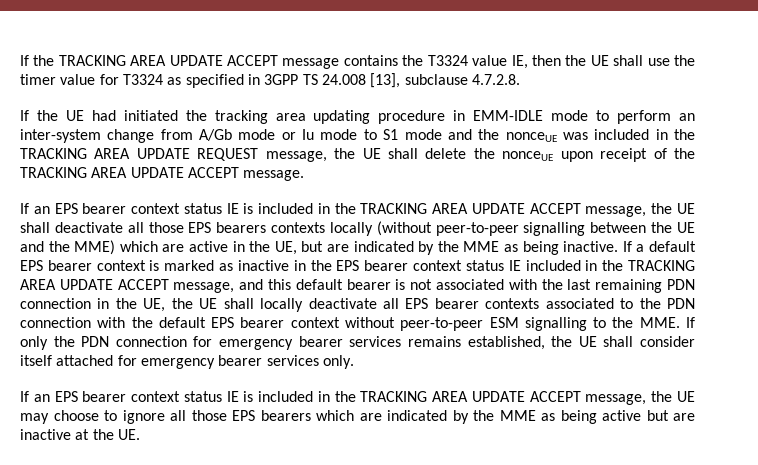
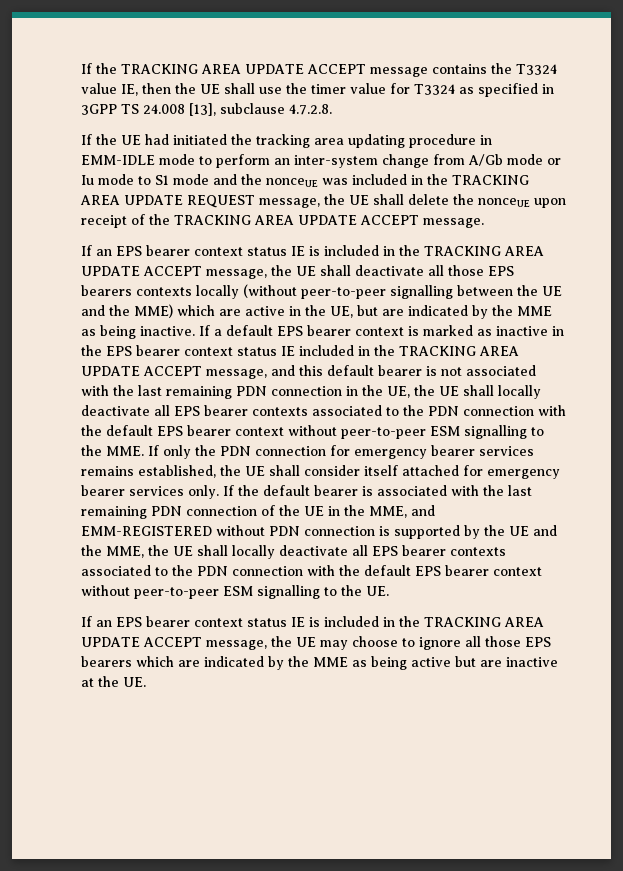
+ If the default bearer is associated with the last remaining PDN connection of the UE in the MME, and EMM-REGISTERED without PDN connection is supported by the UE and the MME, the UE shall locally deactivate all EPS bearer contexts associated to the PDN connection with the default EPS bearer context without peer-to-peer ESM signalling to the UE.

